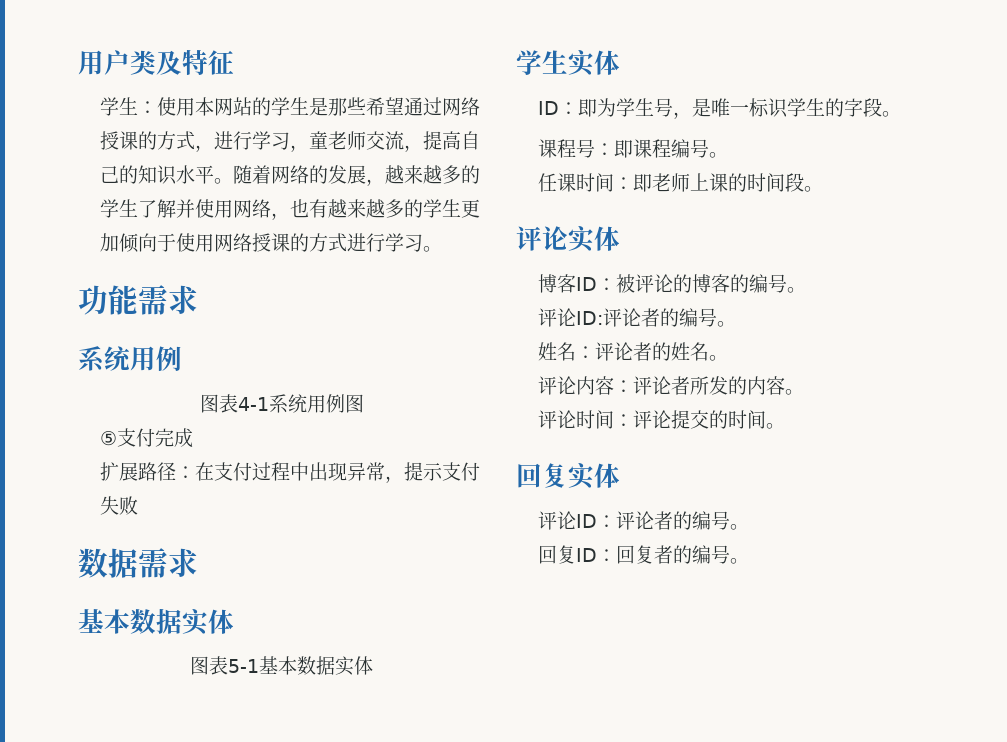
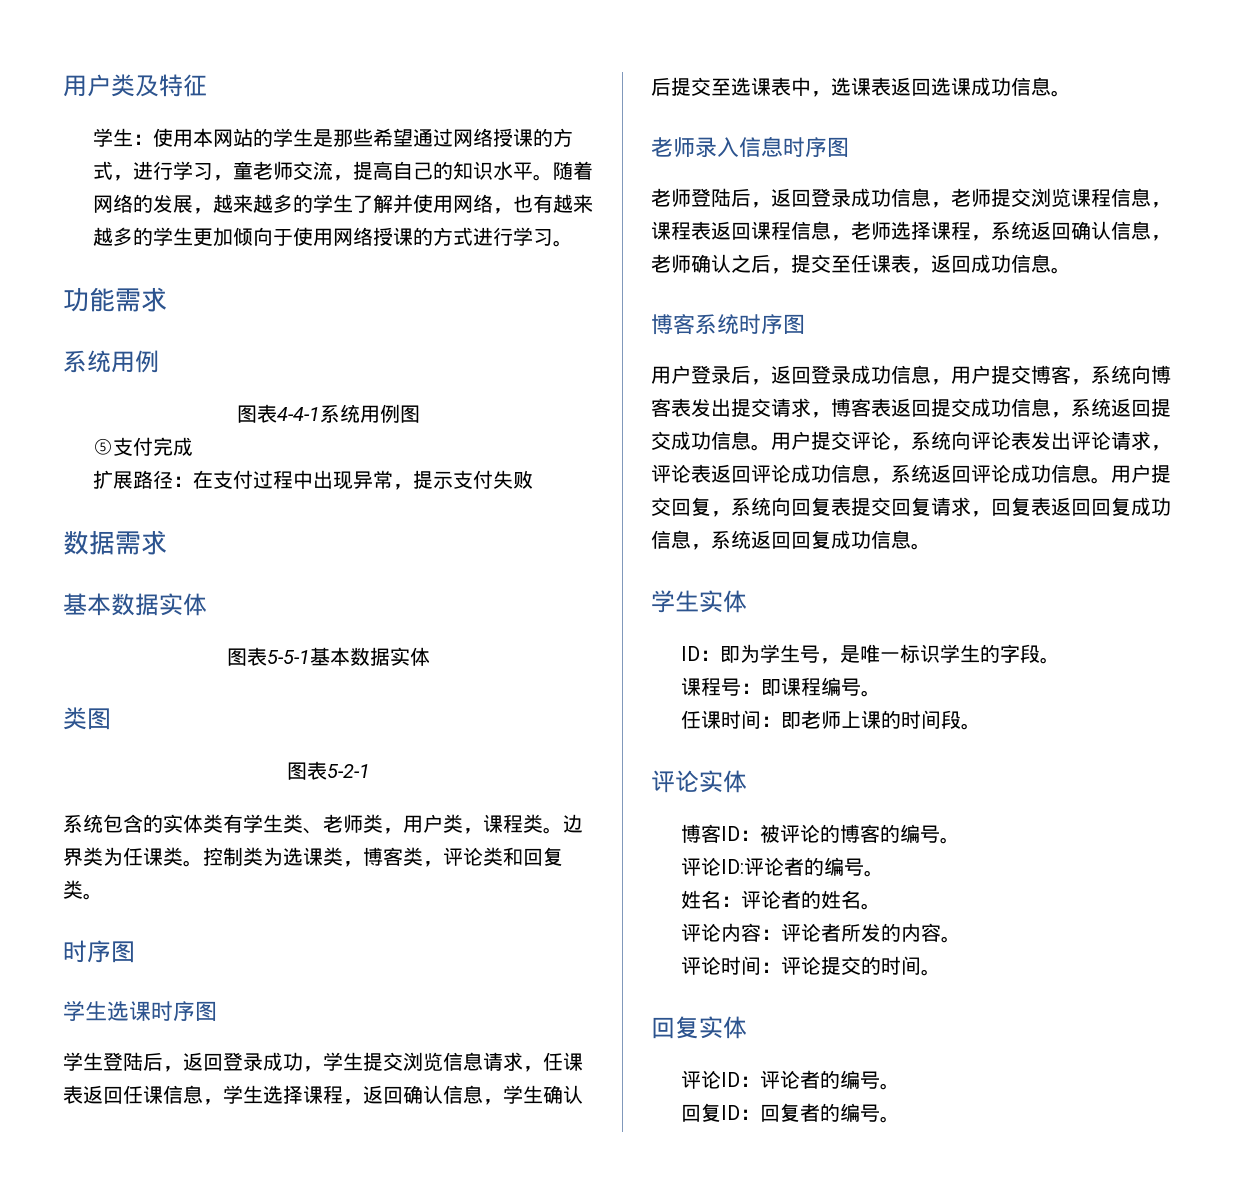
- 图表4-1系统用例图
+ 图表4-4-1系统用例图
- 图表5-1基本数据实体
+ 图表5-5-1基本数据实体
+ 类图
+ 图表5-2-1
+ 系统包含的实体类有学生类、老师类，用户类，课程类。边界类为任课类。控制类为选课类，博客类，评论类和回复类。
+ 时序图
+ 学生选课时序图
+ 学生登陆后，返回登录成功，学生提交浏览信息请求，任课表返回任课信息，学生选择课程，返回确认信息，学生确认后提交至选课表中，选课表返回选课成功信息。
+ 老师录入信息时序图
+ 老师登陆后，返回登录成功信息，老师提交浏览课程信息，课程表返回课程信息，老师选择课程，系统返回确认信息，老师确认之后，提交至任课表，返回成功信息。
+ 博客系统时序图
+ 用户登录后，返回登录成功信息，用户提交博客，系统向博客表发出提交请求，博客表返回提交成功信息，系统返回提交成功信息。用户提交评论，系统向评论表发出评论请求，评论表返回评论成功信息，系统返回评论成功信息。用户提交回复，系统向回复表提交回复请求，回复表返回回复成功信息，系统返回回复成功信息。

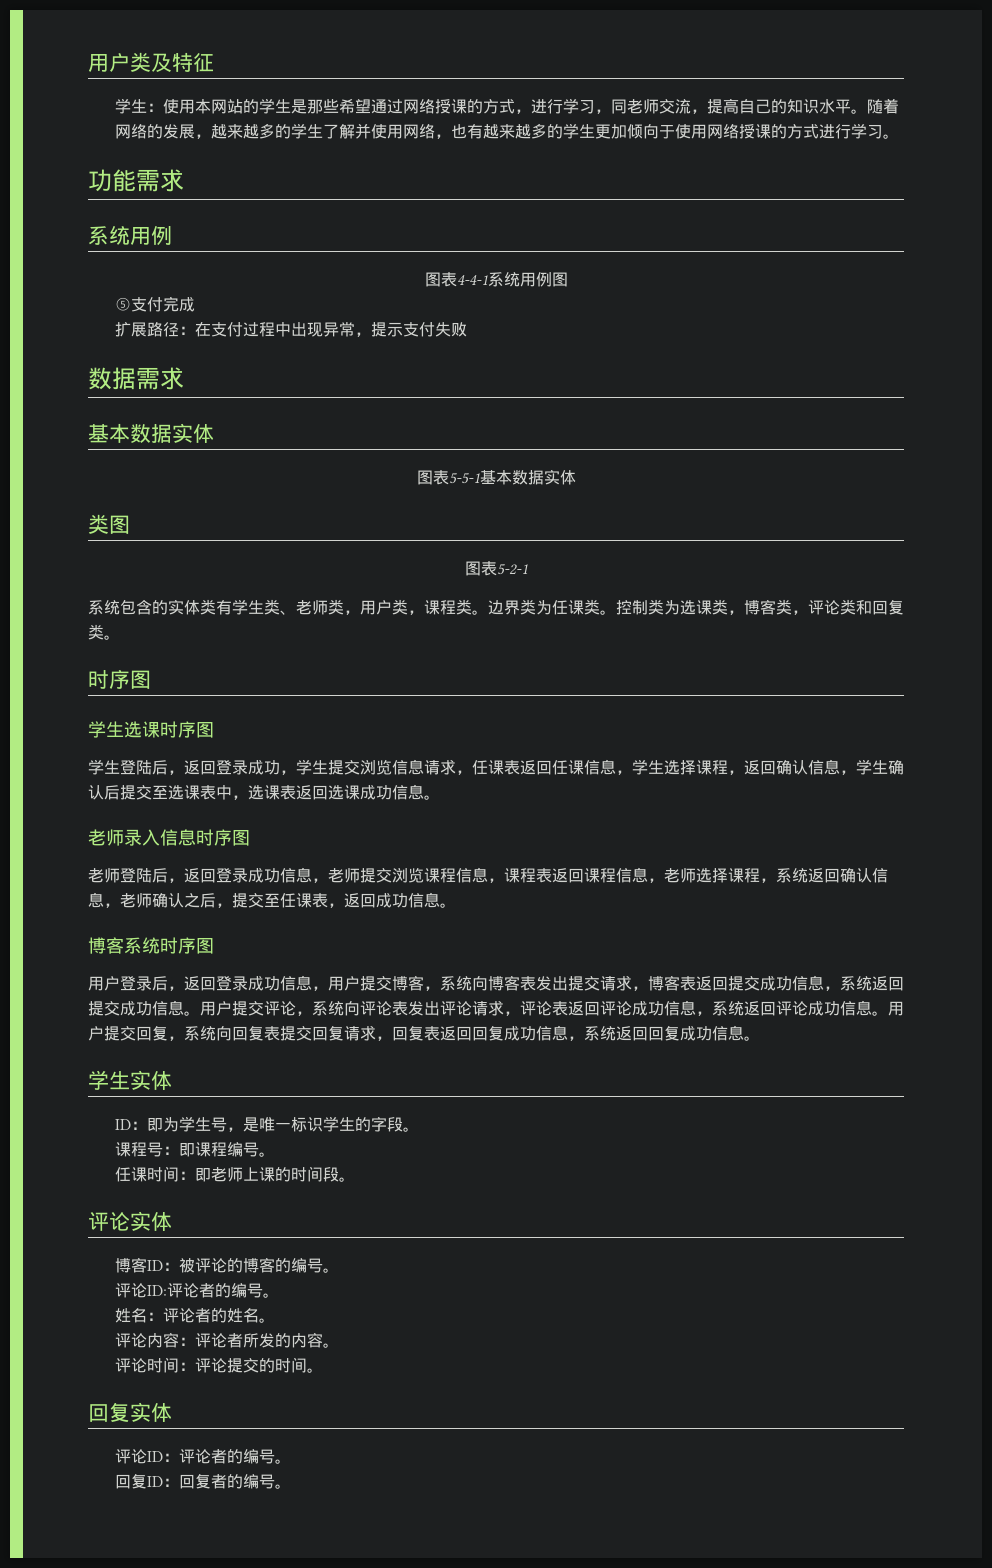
- 学生：使用本网站的学生是那些希望通过网络授课的方式，进行学习，童老师交流，提高自己的知识水平。
+ 学生：使用本网站的学生是那些希望通过网络授课的方式，进行学习，同老师交流，提高自己的知识水平。

